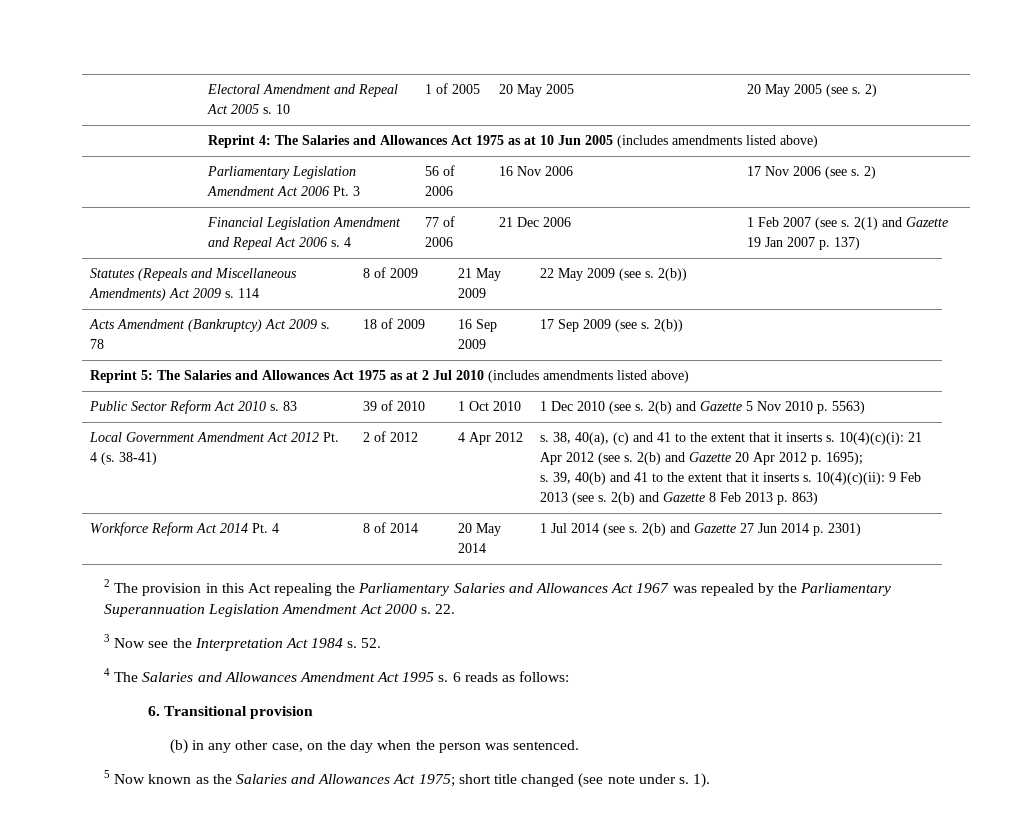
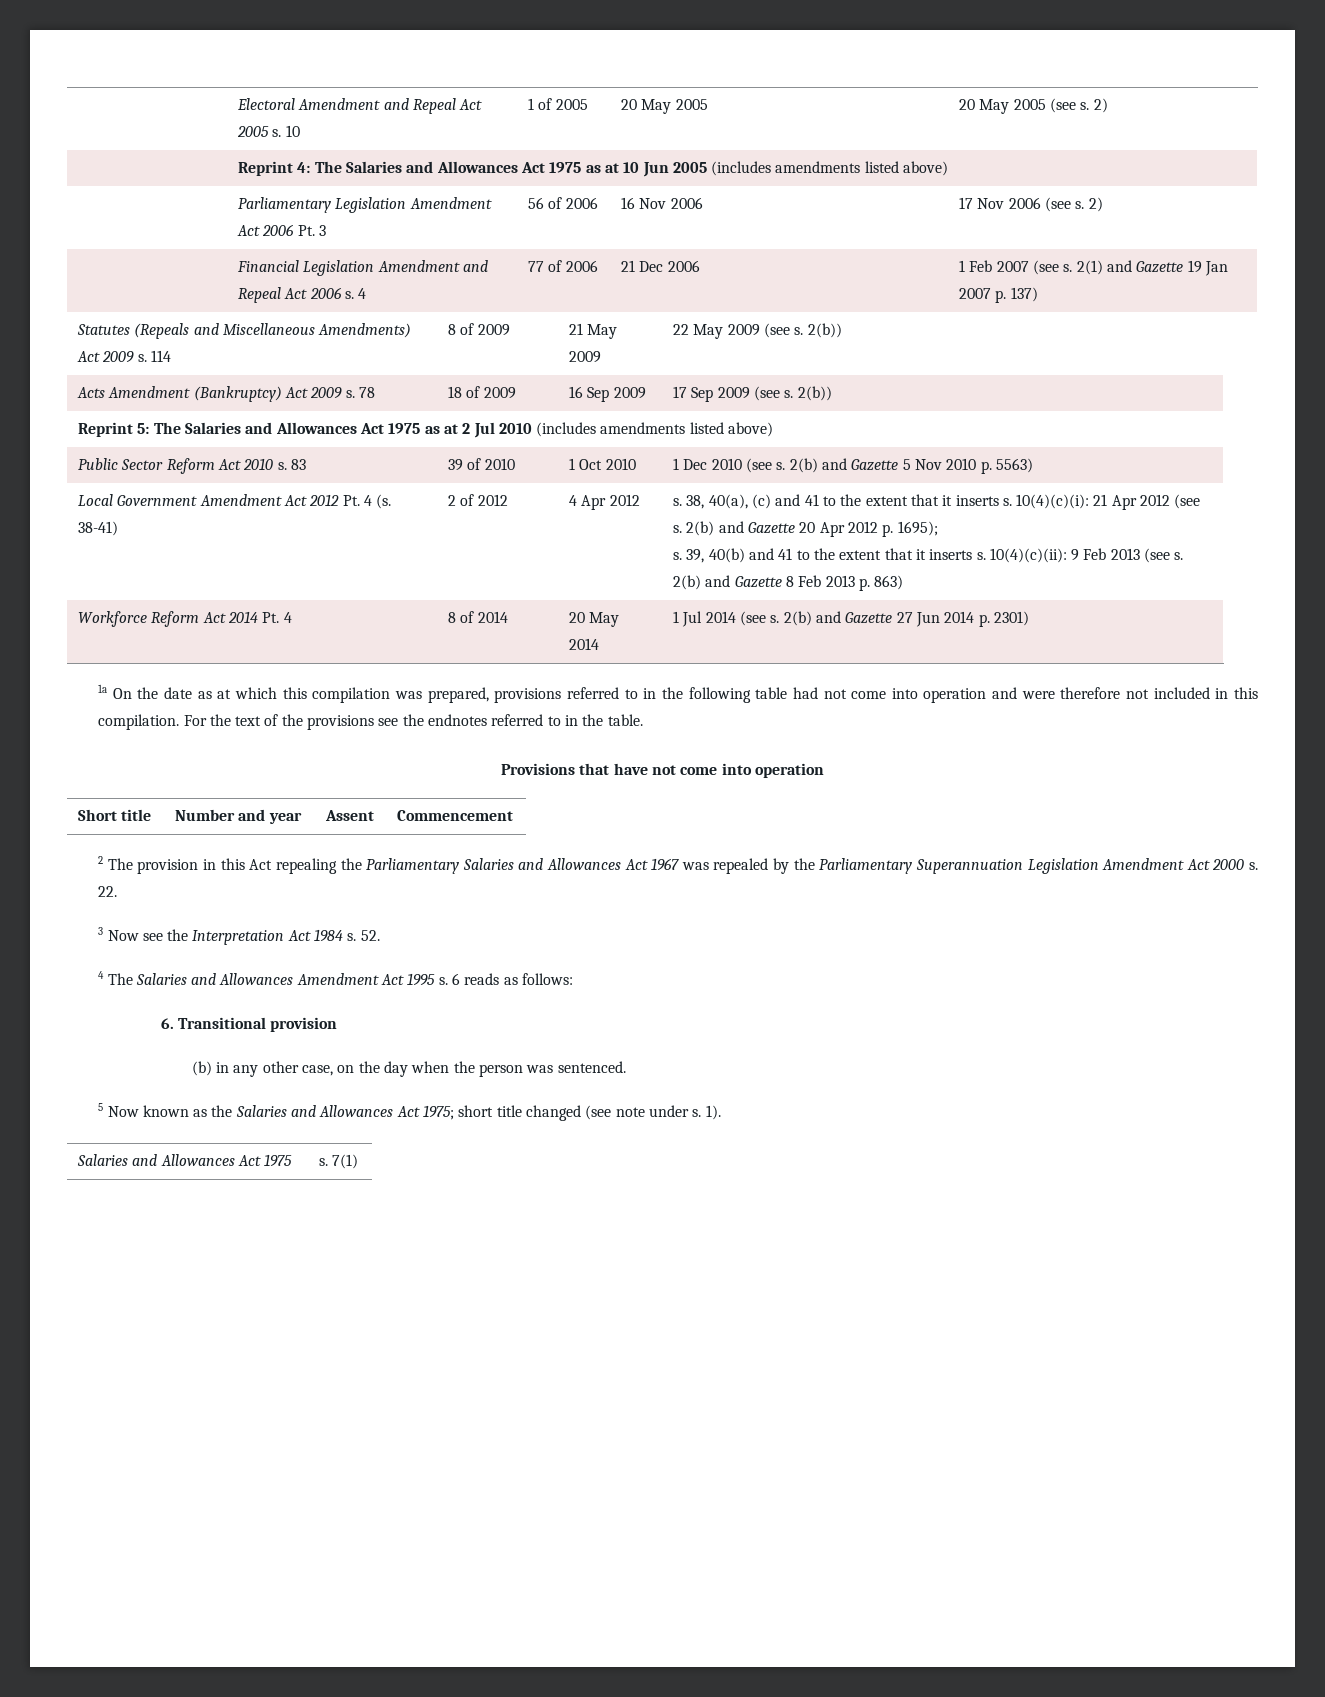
+ 1a On the date as at which this compilation was prepared, provisions referred to in the following table had not come into operation and were therefore not included in this compilation. For the text of the provisions see the endnotes referred to in the table.
+ Provisions that have not come into operation
+ Short title | Number and year | Assent | Commencement
+ Salaries and Allowances Act 1975 | s. 7(1)

